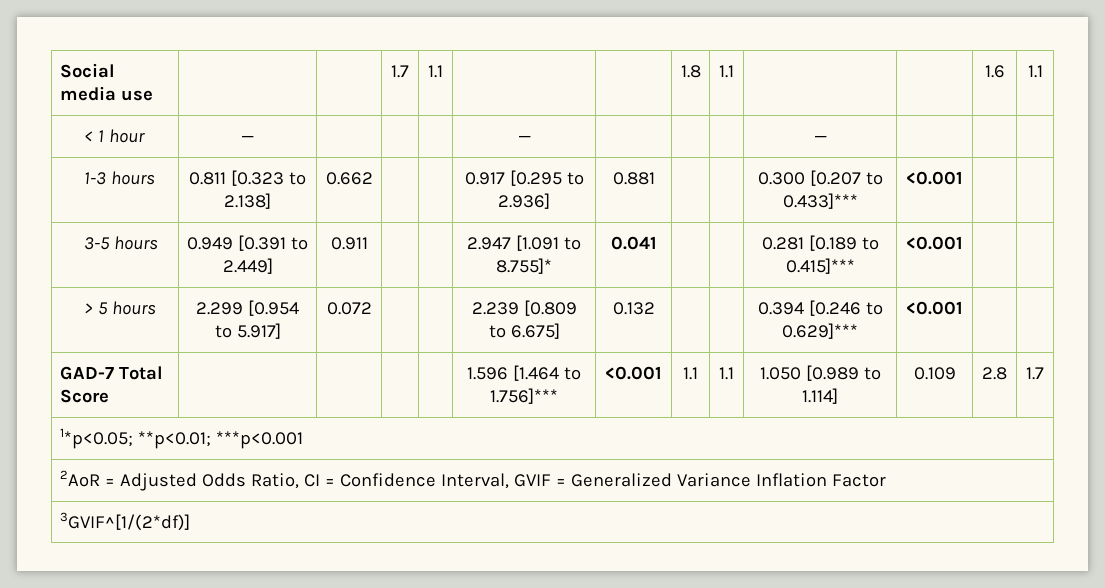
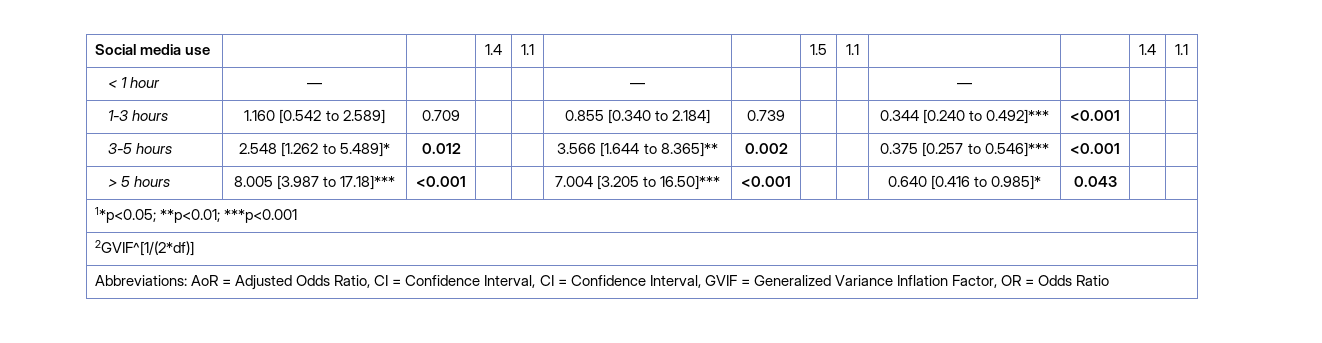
- Social media use | | | 1.7 | 1.1 | | | 1.8 | 1.1 | | | 1.6 | 1.1
+ Social media use | | | 1.4 | 1.1 | | | 1.5 | 1.1 | | | 1.4 | 1.1
- 1-3 hours | 0.811 [0.323 to 2.138] | 0.662 | | | 0.917 [0.295 to 2.936] | 0.881 | | | 0.300 [0.207 to 0.433]*** | <0.001 | |
- 3-5 hours | 0.949 [0.391 to 2.449] | 0.911 | | | 2.947 [1.091 to 8.755]* | 0.041 | | | 0.281 [0.189 to 0.415]*** | <0.001 | |
- > 5 hours | 2.299 [0.954 to 5.917] | 0.072 | | | 2.239 [0.809 to 6.675] | 0.132 | | | 0.394 [0.246 to 0.629]*** | <0.001 | |
- GAD-7 Total Score | | | | | 1.596 [1.464 to 1.756]*** | <0.001 | 1.1 | 1.1 | 1.050 [0.989 to 1.114] | 0.109 | 2.8 | 1.7
+ 1-3 hours | 1.160 [0.542 to 2.589] | 0.709 | | | 0.855 [0.340 to 2.184] | 0.739 | | | 0.344 [0.240 to 0.492]*** | <0.001 | |
+ 3-5 hours | 2.548 [1.262 to 5.489]* | 0.012 | | | 3.566 [1.644 to 8.365]** | 0.002 | | | 0.375 [0.257 to 0.546]*** | <0.001 | |
+ > 5 hours | 8.005 [3.987 to 17.18]*** | <0.001 | | | 7.004 [3.205 to 16.50]*** | <0.001 | | | 0.640 [0.416 to 0.985]* | 0.043 | |
- 2AoR = Adjusted Odds Ratio, CI = Confidence Interval, GVIF = Generalized Variance Inflation Factor
- 3GVIF^[1/(2*df)]
+ 2GVIF^[1/(2*df)]
+ Abbreviations: AoR = Adjusted Odds Ratio, CI = Confidence Interval, CI = Confidence Interval, GVIF = Generalized Variance Inflation Factor, OR = Odds Ratio

